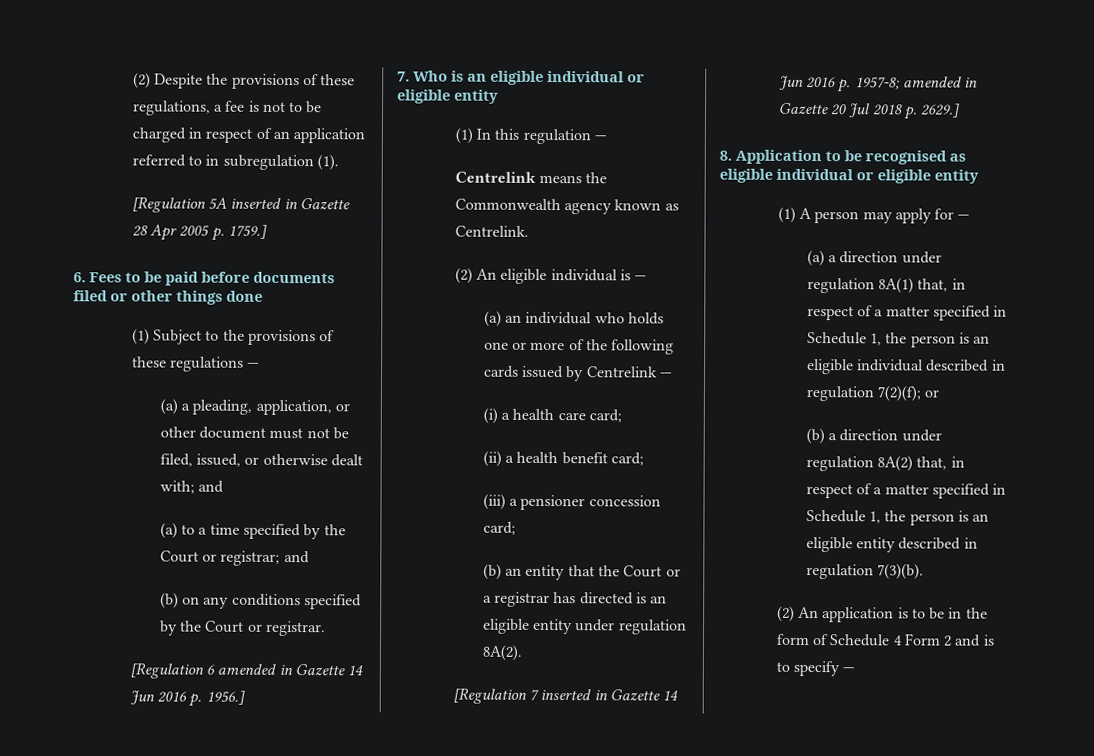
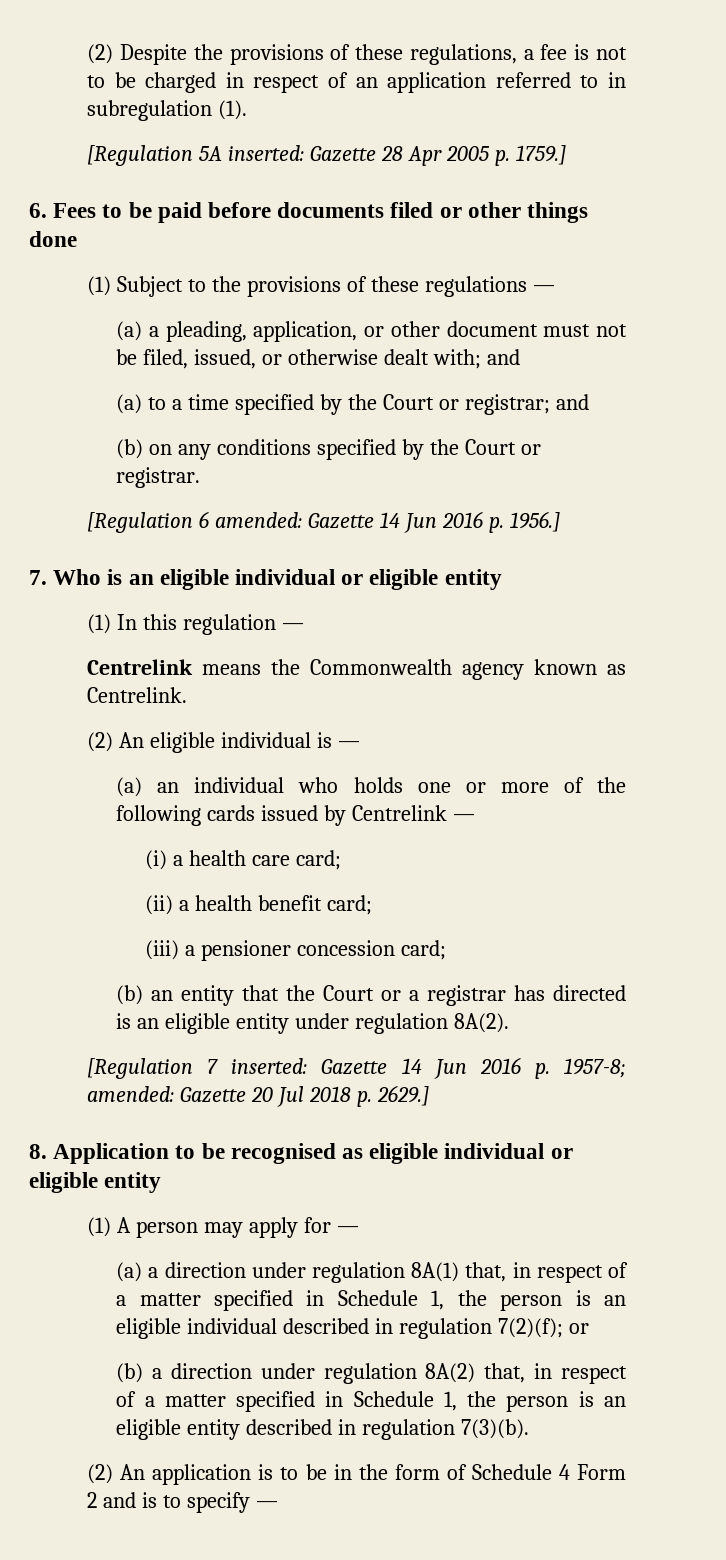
- [Regulation 5A inserted in Gazette 28 Apr 2005 p. 1759.]
+ [Regulation 5A inserted: Gazette 28 Apr 2005 p. 1759.]
- [Regulation 6 amended in Gazette 14 Jun 2016 p. 1956.]
+ [Regulation 6 amended: Gazette 14 Jun 2016 p. 1956.]
- [Regulation 7 inserted in Gazette 14 Jun 2016 p. 1957-8; amended in Gazette 20 Jul 2018 p. 2629.]
+ [Regulation 7 inserted: Gazette 14 Jun 2016 p. 1957-8; amended: Gazette 20 Jul 2018 p. 2629.]

